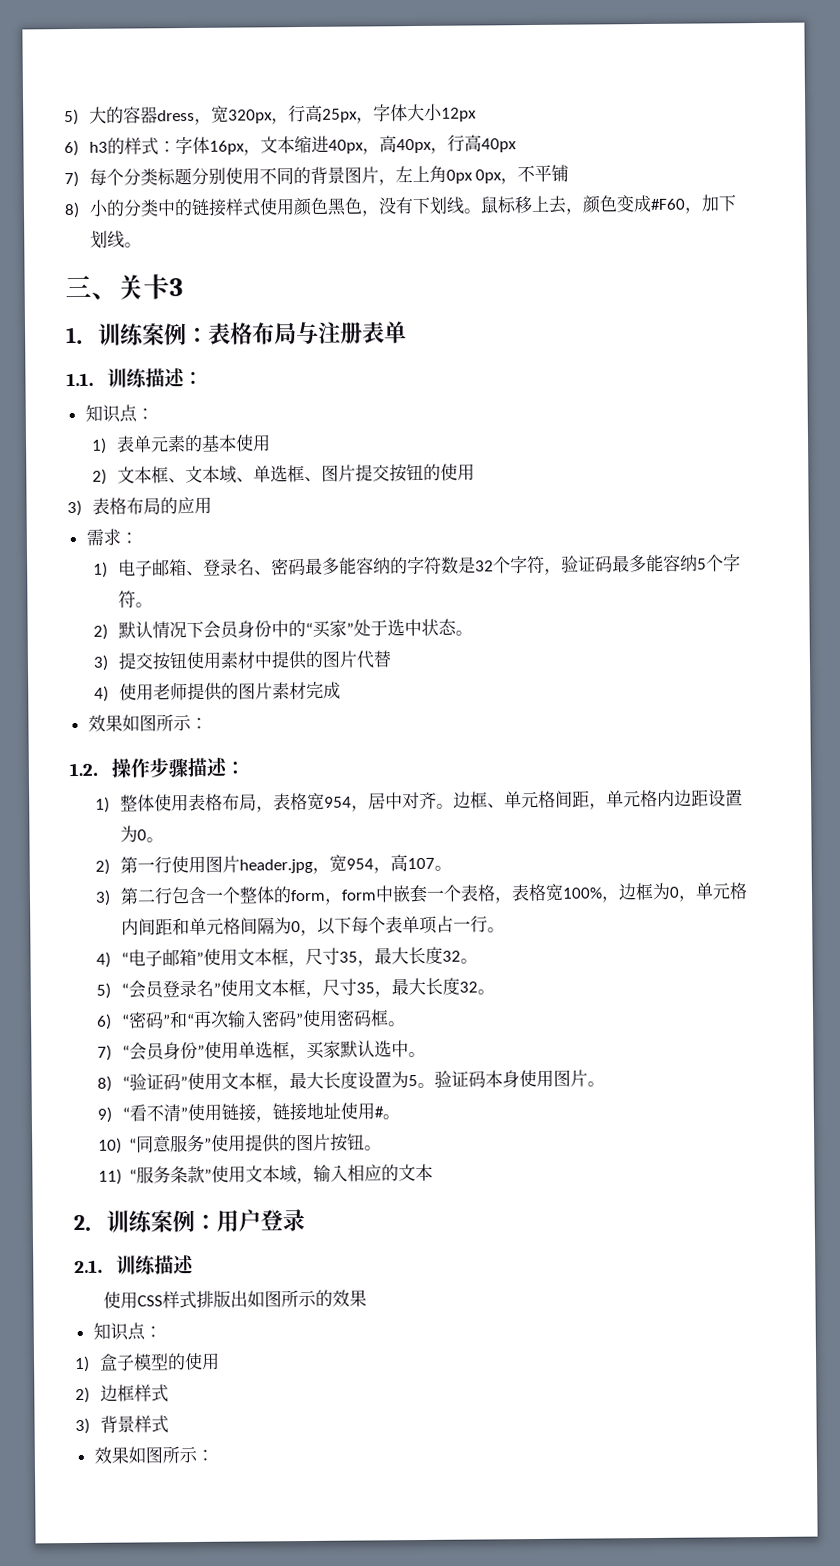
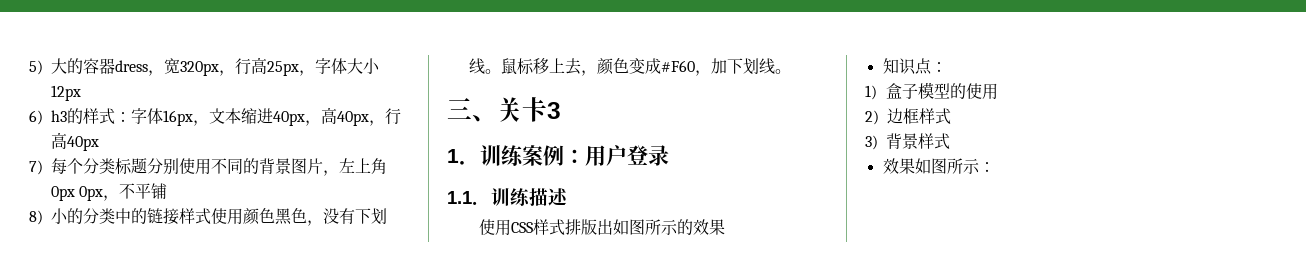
- 1．训练案例：表格布局与注册表单
- 1.1．训练描述：
- 知识点：
- 1)表单元素的基本使用
- 2)文本框、文本域、单选框、图片提交按钮的使用
- 3)表格布局的应用
- 需求：
- 1)电子邮箱、登录名、密码最多能容纳的字符数是32个字符，验证码最多能容纳5个字符。
- 2)默认情况下会员身份中的“买家”处于选中状态。
- 3)提交按钮使用素材中提供的图片代替
- 4)使用老师提供的图片素材完成
- 效果如图所示：
- 1.2．操作步骤描述：
- 1)整体使用表格布局，表格宽954，居中对齐。边框、单元格间距，单元格内边距设置为0。
- 2)第一行使用图片header.jpg，宽954，高107。
- 3)第二行包含一个整体的form，form中嵌套一个表格，表格宽100%，边框为0，单元格内间距和单元格间隔为0，以下每个表单项占一行。
- 4) “电子邮箱”使用文本框，尺寸35，最大长度32。
- 5) “会员登录名”使用文本框，尺寸35，最大长度32。
- 6) “密码”和“再次输入密码”使用密码框。
- 7) “会员身份”使用单选框，买家默认选中。
- 8) “验证码”使用文本框，最大长度设置为5。验证码本身使用图片。
- 9) “看不清”使用链接，链接地址使用#。
- 10) “同意服务”使用提供的图片按钮。
- 11) “服务条款”使用文本域，输入相应的文本
- 2．训练案例：用户登录
+ 1．训练案例：用户登录
- 2.1．训练描述
+ 1.1．训练描述

